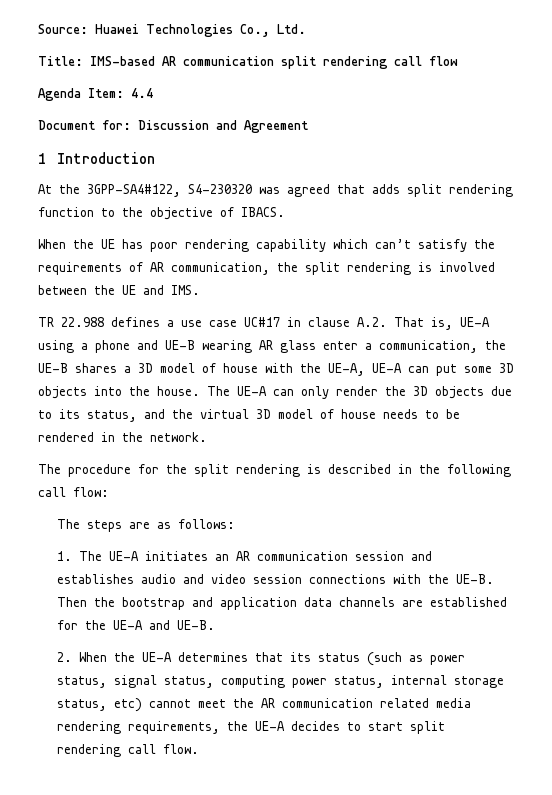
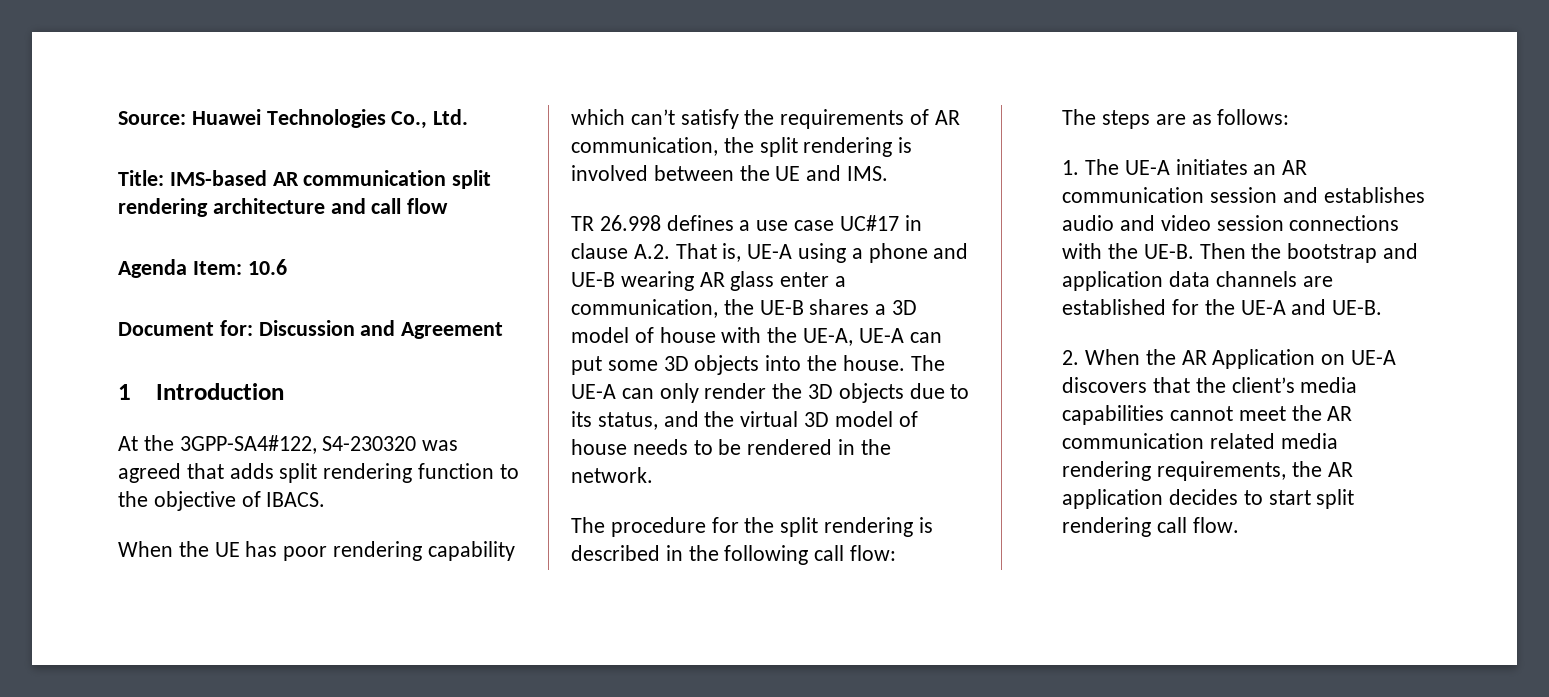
- Title: IMS-based AR communication split rendering call flow
+ Title: IMS-based AR communication split rendering architecture and call flow
- Agenda Item: 4.4
+ Agenda Item: 10.6
- TR 22.988 defines a use case UC#17 in clause A.2. That is, UE-A using a phone and UE-B wearing AR glass enter a communication, the UE-B shares a 3D model of house with the UE-A, UE-A can put some 3D objects into the house.
+ TR 26.998 defines a use case UC#17 in clause A.2. That is, UE-A using a phone and UE-B wearing AR glass enter a communication, the UE-B shares a 3D model of house with the UE-A, UE-A can put some 3D objects into the house.
- 2. When the UE-A determines that its status (such as power status, signal status, computing power status, internal storage status, etc) cannot meet the AR communication related media rendering requirements, the UE-A decides to start split rendering call flow.
+ 2. When the AR Application on UE-A discovers that the client’s media capabilities cannot meet the AR communication related media rendering requirements, the AR application decides to start split rendering call flow.

